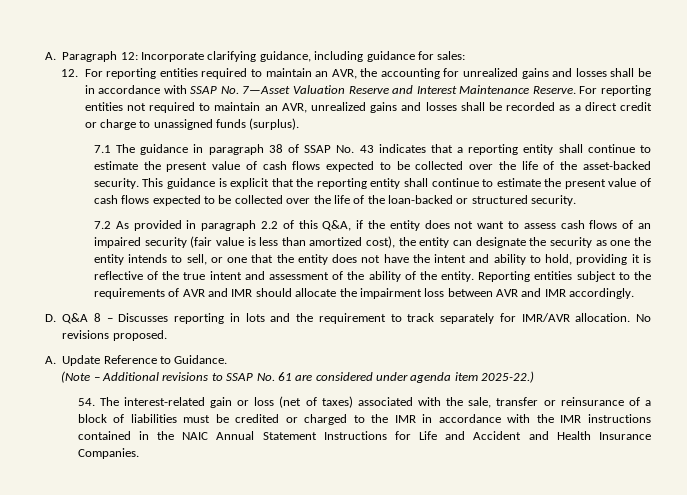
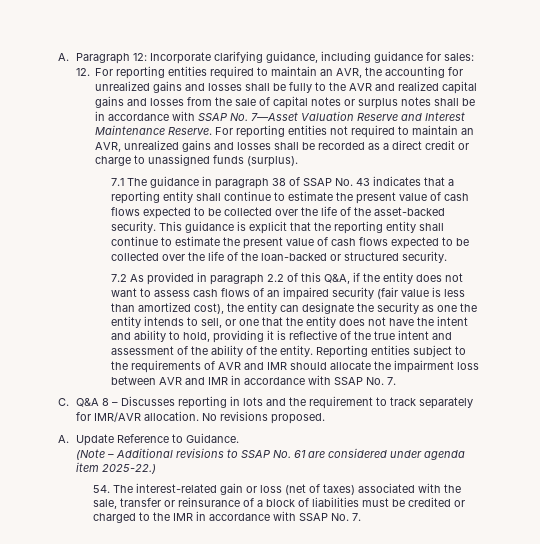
- 12. For reporting entities required to maintain an AVR, the accounting for unrealized gains and losses shall be in accordance with SSAP No. 7—Asset Valuation Reserve and Interest Maintenance Reserve.
+ 12. For reporting entities required to maintain an AVR, the accounting for unrealized gains and losses shall be fully to the AVR and realized capital gains and losses from the sale of capital notes or surplus notes shall be in accordance with SSAP No. 7—Asset Valuation Reserve and Interest Maintenance Reserve.
- Reporting entities subject to the requirements of AVR and IMR should allocate the impairment loss between AVR and IMR accordingly.
- D. Q&A 8 – Discusses reporting in lots and the requirement to track separately for IMR/AVR allocation.
+ Reporting entities subject to the requirements of AVR and IMR should allocate the impairment loss between AVR and IMR in accordance with SSAP No. 7.
+ C. Q&A 8 – Discusses reporting in lots and the requirement to track separately for IMR/AVR allocation.
- 54. The interest-related gain or loss (net of taxes) associated with the sale, transfer or reinsurance of a block of liabilities must be credited or charged to the IMR in accordance with the IMR instructions contained in the NAIC Annual Statement Instructions for Life and Accident and Health Insurance Companies.
+ 54. The interest-related gain or loss (net of taxes) associated with the sale, transfer or reinsurance of a block of liabilities must be credited or charged to the IMR in accordance with SSAP No. 7.

